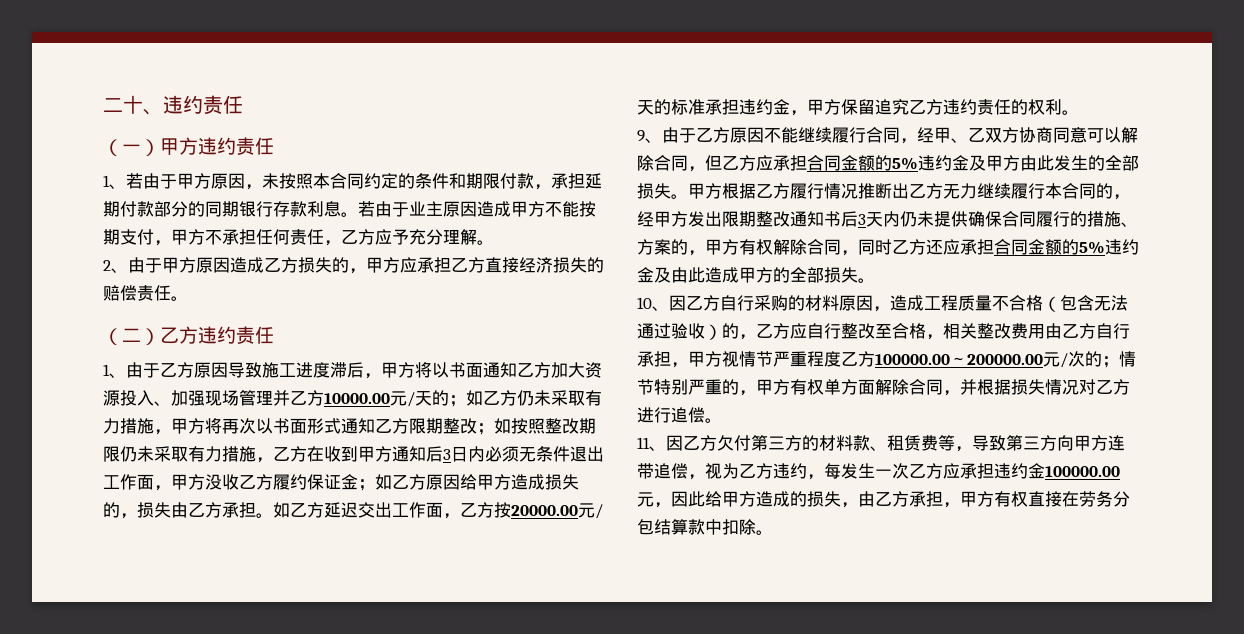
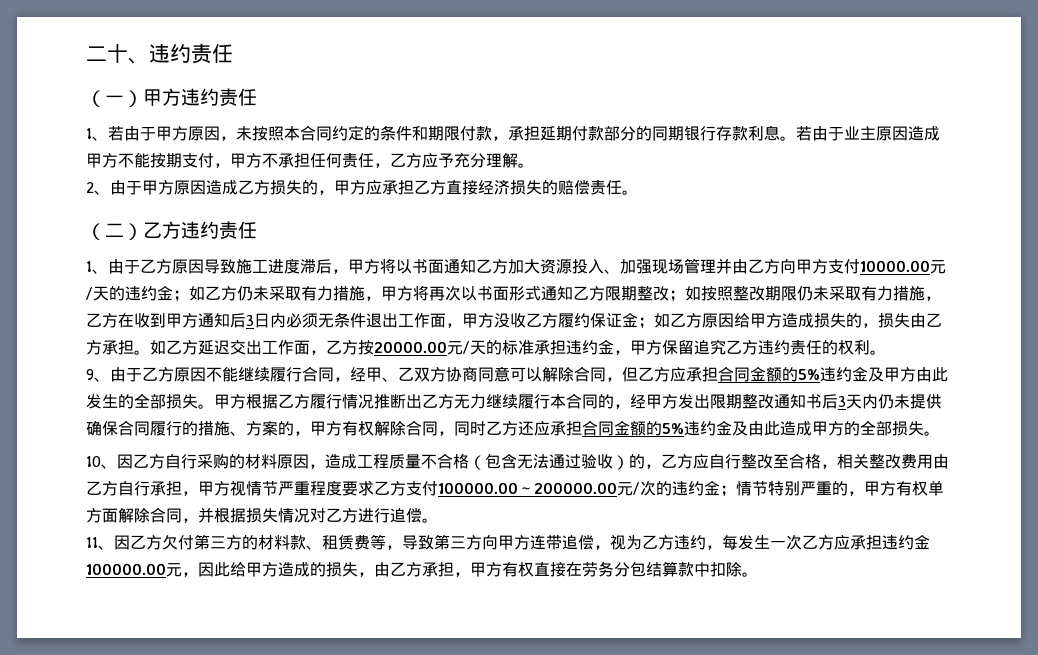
- 1、由于乙方原因导致施工进度滞后，甲方将以书面通知乙方加大资源投入、加强现场管理并乙方10000.00元/天的；
+ 1、由于乙方原因导致施工进度滞后，甲方将以书面通知乙方加大资源投入、加强现场管理并由乙方向甲方支付10000.00元/天的违约金；
- 10、因乙方自行采购的材料原因，造成工程质量不合格（包含无法通过验收）的，乙方应自行整改至合格，相关整改费用由乙方自行承担，甲方视情节严重程度乙方100000.00～200000.00元/次的；情节特别严重的，甲方有权单方面解除合同，并根据损失情况对乙方进行追偿。
+ 10、因乙方自行采购的材料原因，造成工程质量不合格（包含无法通过验收）的，乙方应自行整改至合格，相关整改费用由乙方自行承担，甲方视情节严重程度要求乙方支付100000.00～200000.00元/次的违约金；情节特别严重的，甲方有权单方面解除合同，并根据损失情况对乙方进行追偿。

